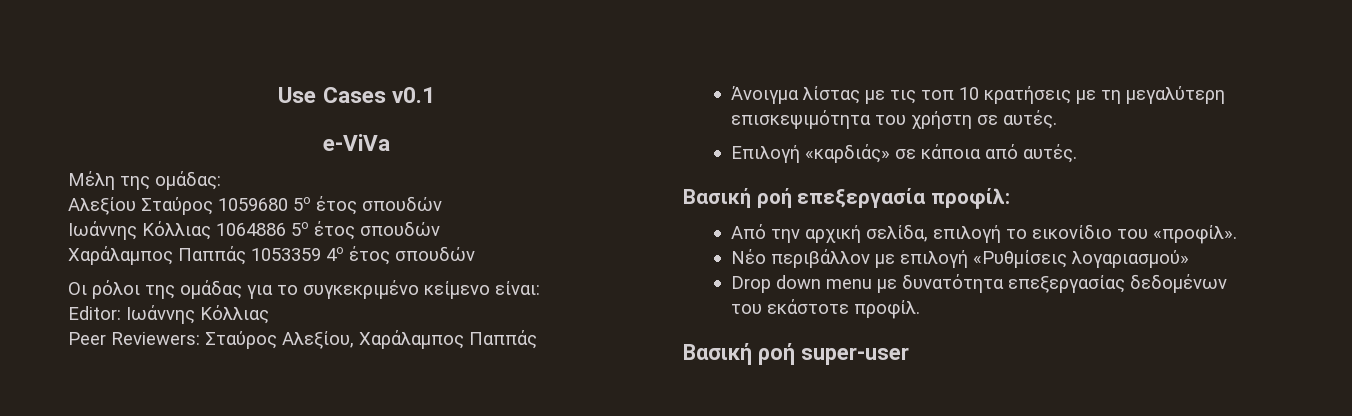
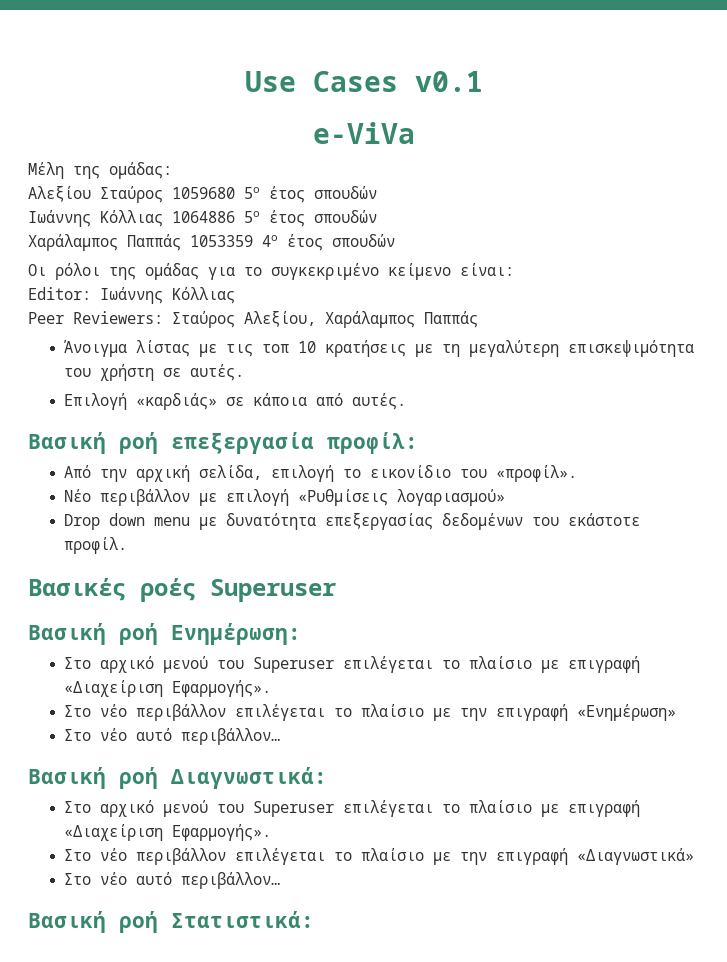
- Βασική ροή super-user
+ Βασικές ροές Superuser
+ Βασική ροή Ενημέρωση:
+ Στο αρχικό μενού του Superuser επιλέγεται το πλαίσιο με επιγραφή «Διαχείριση Εφαρμογής».
+ Στο νέο περιβάλλον επιλέγεται το πλαίσιο με την επιγραφή «Ενημέρωση»
+ Στο νέο αυτό περιβάλλον…
+ Βασική ροή Διαγνωστικά:
+ Στο αρχικό μενού του Superuser επιλέγεται το πλαίσιο με επιγραφή «Διαχείριση Εφαρμογής».
+ Στο νέο περιβάλλον επιλέγεται το πλαίσιο με την επιγραφή «Διαγνωστικά»
+ Στο νέο αυτό περιβάλλον…
+ Βασική ροή Στατιστικά:

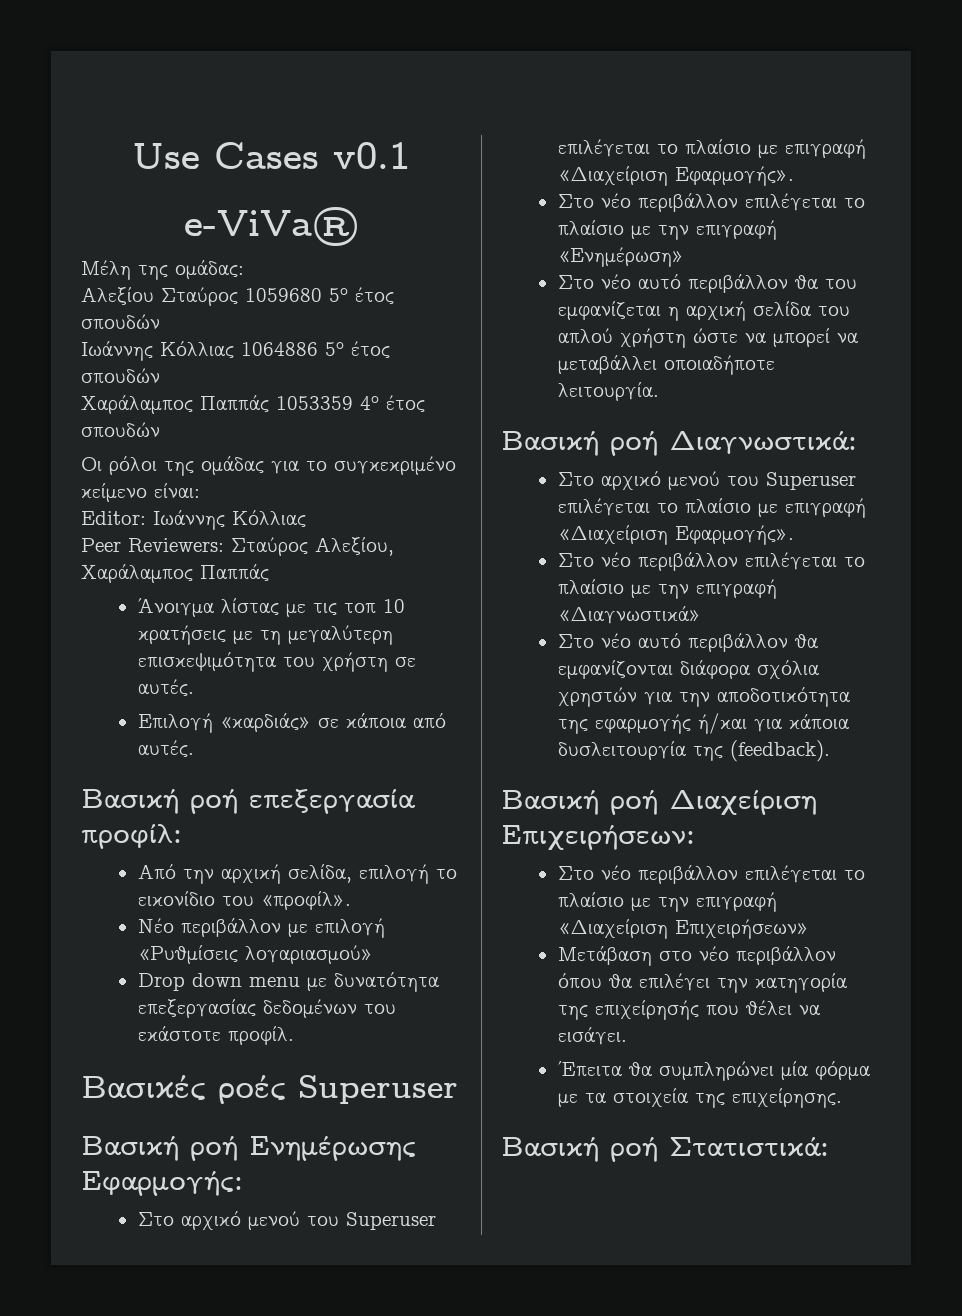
- e-ViVa
+ e-ViVa®
- Βασική ροή Ενημέρωση:
+ Βασική ροή Ενημέρωσης Εφαρμογής:
  Στο νέο περιβάλλον επιλέγεται το πλαίσιο με την επιγραφή «Ενημέρωση»
- Στο νέο αυτό περιβάλλον…
+ Στο νέο αυτό περιβάλλον θα του εμφανίζεται η αρχική σελίδα του απλού χρήστη ώστε να μπορεί να μεταβάλλει οποιαδήποτε λειτουργία.
  Στο νέο περιβάλλον επιλέγεται το πλαίσιο με την επιγραφή «Διαγνωστικά»
- Στο νέο αυτό περιβάλλον…
+ Στο νέο αυτό περιβάλλον θα εμφανίζονται διάφορα σχόλια χρηστών για την αποδοτικότητα της εφαρμογής ή/και για κάποια δυσλειτουργία της (feedback).
+ Βασική ροή Διαχείριση Επιχειρήσεων:
+ Στο νέο περιβάλλον επιλέγεται το πλαίσιο με την επιγραφή «Διαχείριση Επιχειρήσεων»
+ Μετάβαση στο νέο περιβάλλον όπου θα επιλέγει την κατηγορία της επιχείρησής που θέλει να εισάγει.
+ Έπειτα θα συμπληρώνει μία φόρμα με τα στοιχεία της επιχείρησης.

